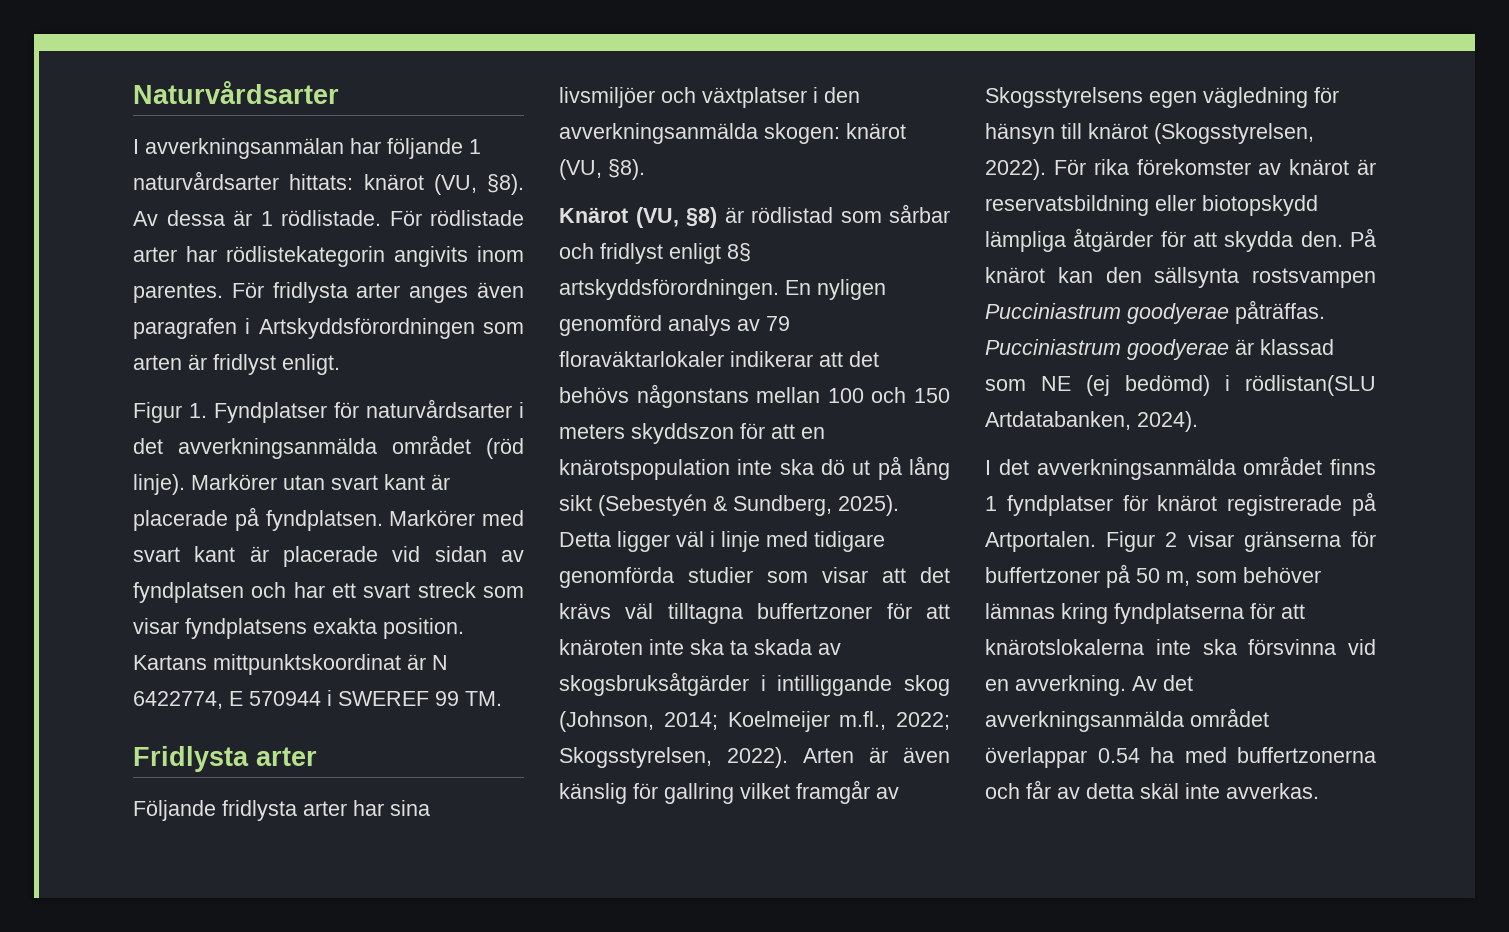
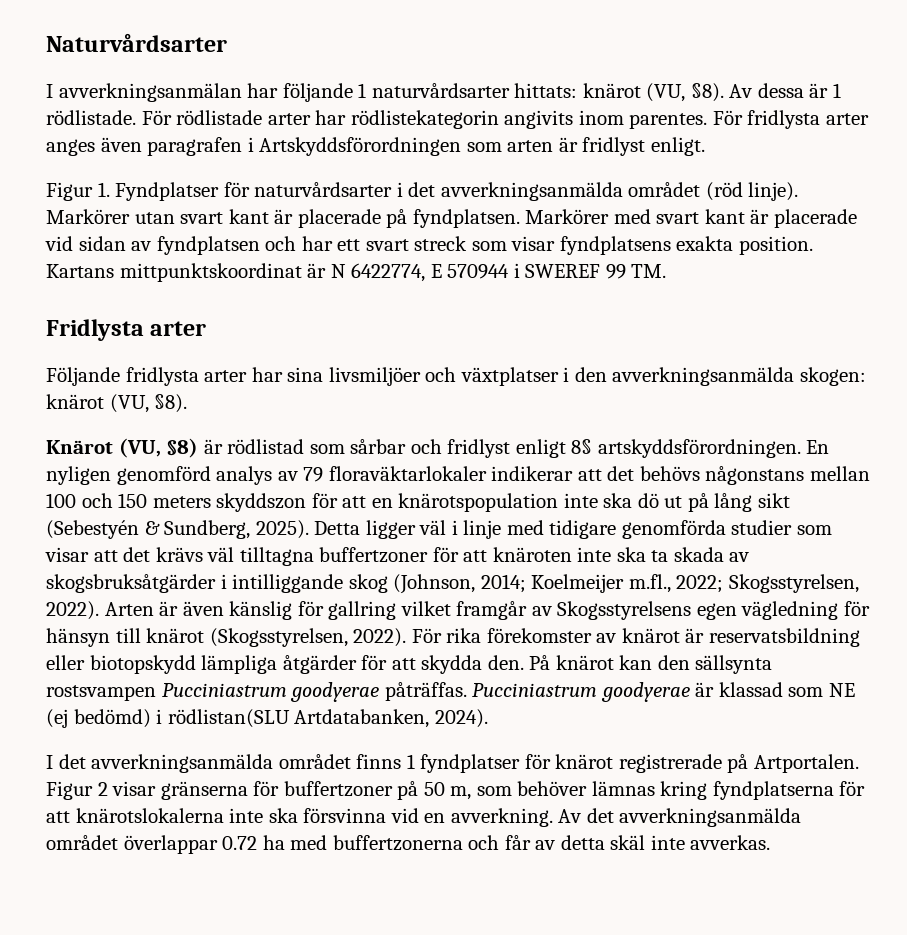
- Av det avverkningsanmälda området överlappar 0.54 ha med buffertzonerna och får av detta skäl inte avverkas.
+ Av det avverkningsanmälda området överlappar 0.72 ha med buffertzonerna och får av detta skäl inte avverkas.

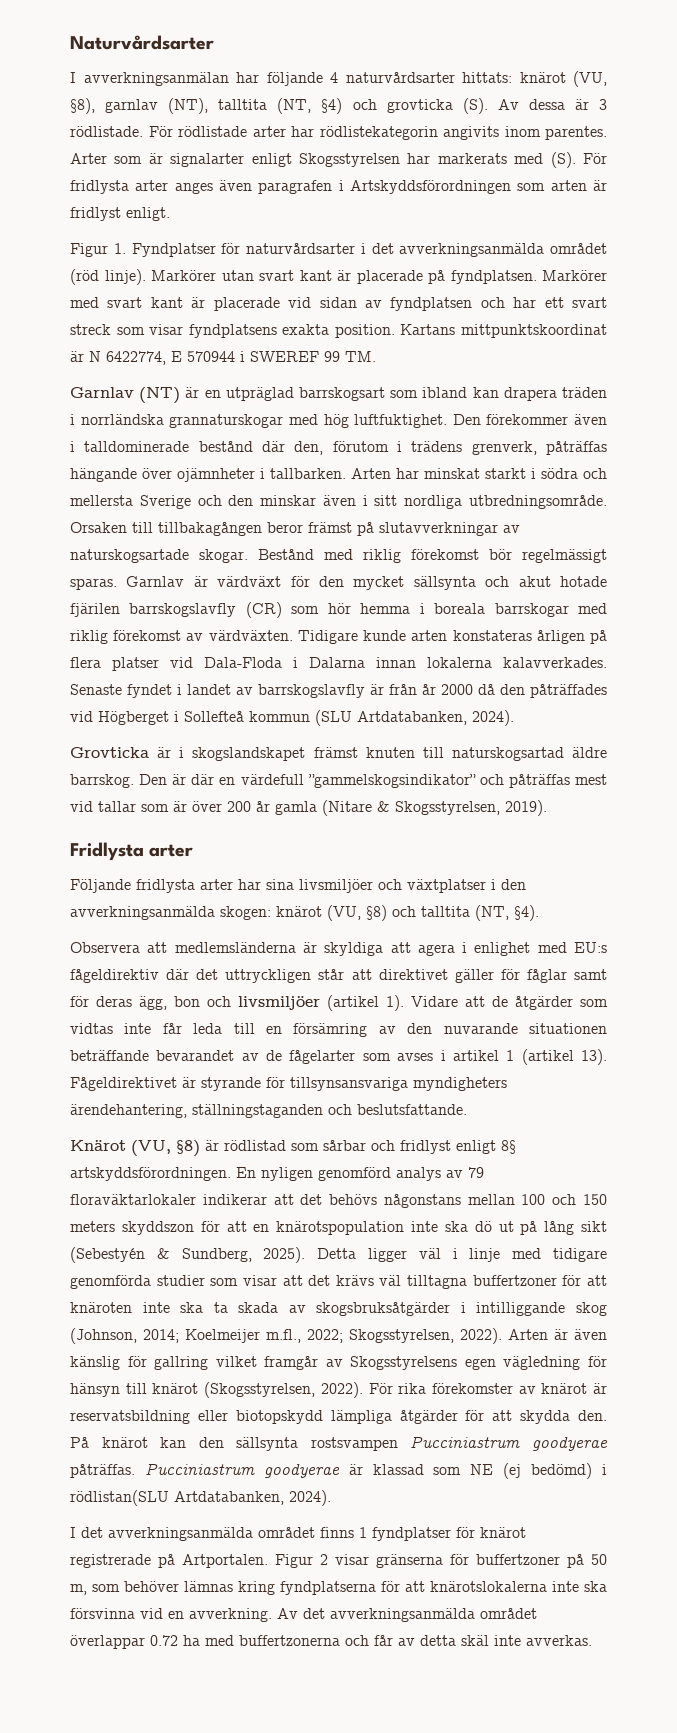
- I avverkningsanmälan har följande 1 naturvårdsarter hittats: knärot (VU, §8). Av dessa är 1 rödlistade.
+ I avverkningsanmälan har följande 4 naturvårdsarter hittats: knärot (VU, §8), garnlav (NT), talltita (NT, §4) och grovticka (S). Av dessa är 3 rödlistade.
- För fridlysta arter anges även paragrafen i Artskyddsförordningen som arten är fridlyst enligt.
+ Arter som är signalarter enligt Skogsstyrelsen har markerats med (S). För fridlysta arter anges även paragrafen i Artskyddsförordningen som arten är fridlyst enligt.
+ Garnlav (NT) är en utpräglad barrskogsart som ibland kan drapera träden i norrländska grannaturskogar med hög luftfuktighet. Den förekommer även i talldominerade bestånd där den, förutom i trädens grenverk, påträffas hängande över ojämnheter i tallbarken. Arten har minskat starkt i södra och mellersta Sverige och den minskar även i sitt nordliga utbredningsområde. Orsaken till tillbakagången beror främst på slutavverkningar av naturskogsartade skogar. Bestånd med riklig förekomst bör regelmässigt sparas. Garnlav är värdväxt för den mycket sällsynta och akut hotade fjärilen barrskogslavfly (CR) som hör hemma i boreala barrskogar med riklig förekomst av värdväxten. Tidigare kunde arten konstateras årligen på flera platser vid Dala-Floda i Dalarna innan lokalerna kalavverkades. Senaste fyndet i landet av barrskogslavfly är från år 2000 då den påträffades vid Högberget i Sollefteå kommun (SLU Artdatabanken, 2024).
+ Grovticka är i skogslandskapet främst knuten till naturskogsartad äldre barrskog. Den är där en värdefull ”gammelskogsindikator” och påträffas mest vid tallar som är över 200 år gamla (Nitare & Skogsstyrelsen, 2019).
- Följande fridlysta arter har sina livsmiljöer och växtplatser i den avverkningsanmälda skogen: knärot (VU, §8).
+ Följande fridlysta arter har sina livsmiljöer och växtplatser i den avverkningsanmälda skogen: knärot (VU, §8) och talltita (NT, §4).
+ Observera att medlemsländerna är skyldiga att agera i enlighet med EU:s fågeldirektiv där det uttryckligen står att direktivet gäller för fåglar samt för deras ägg, bon och livsmiljöer (artikel 1). Vidare att de åtgärder som vidtas inte får leda till en försämring av den nuvarande situationen beträffande bevarandet av de fågelarter som avses i artikel 1 (artikel 13). Fågeldirektivet är styrande för tillsynsansvariga myndigheters ärendehantering, ställningstaganden och beslutsfattande.

